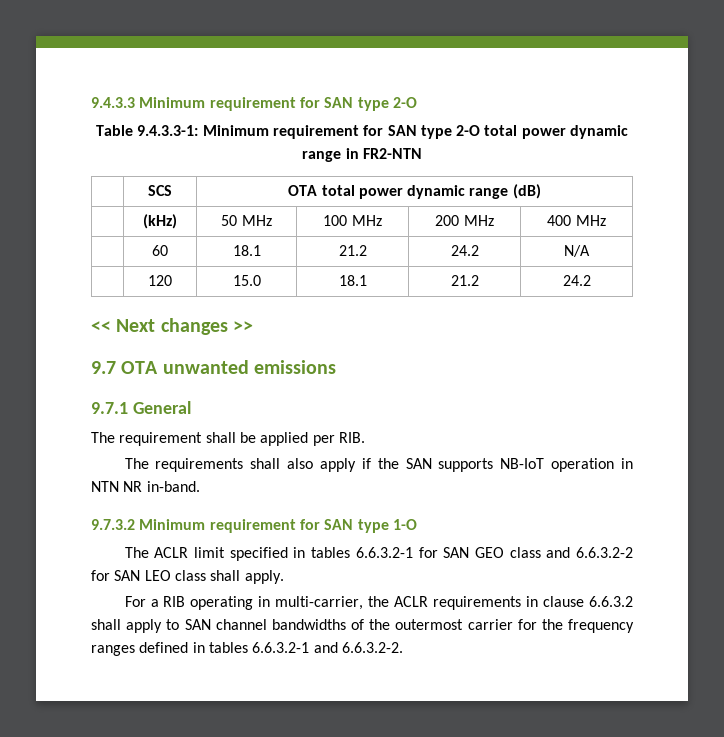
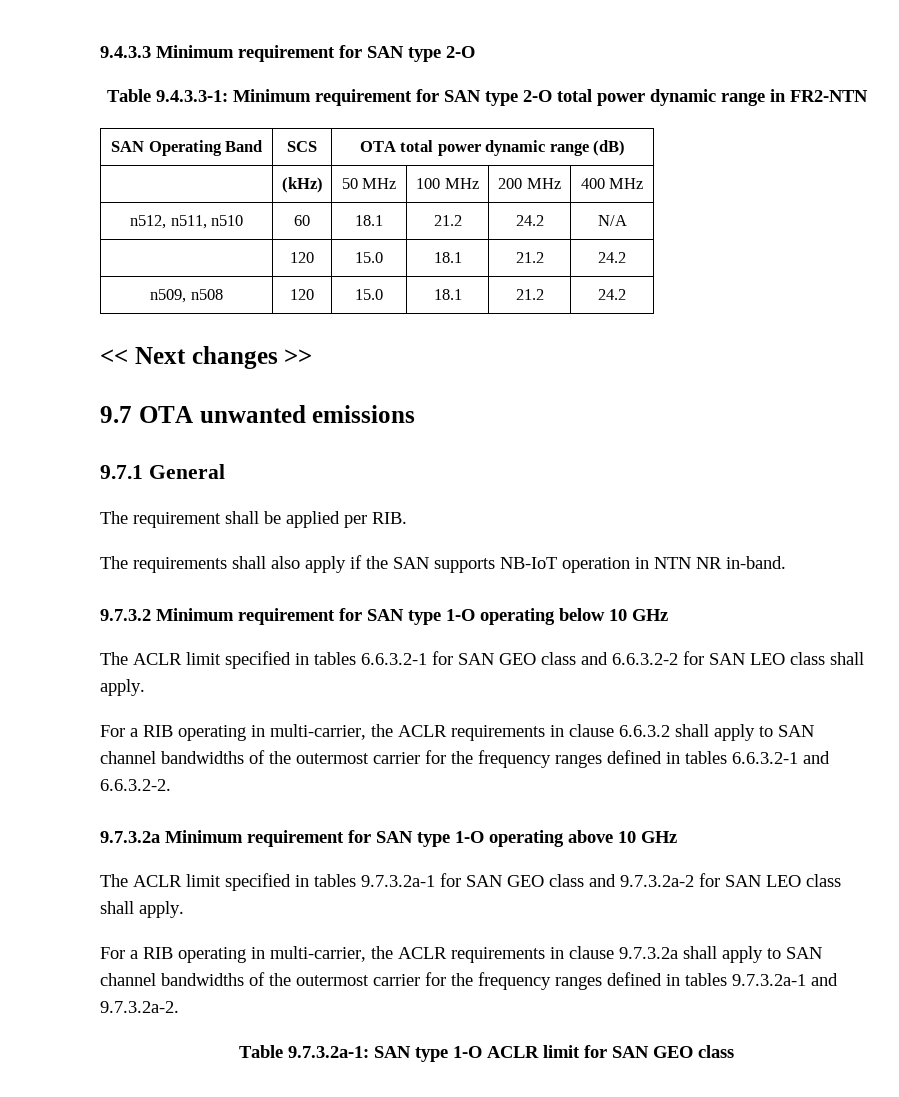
- | SCS | OTA total power dynamic range (dB)
+ SAN Operating Band | SCS | OTA total power dynamic range (dB)
- | 60 | 18.1 | 21.2 | 24.2 | N/A
+ n512, n511, n510 | 60 | 18.1 | 21.2 | 24.2 | N/A
+ n509, n508 | 120 | 15.0 | 18.1 | 21.2 | 24.2
- 9.7.3.2 Minimum requirement for SAN type 1-O
+ 9.7.3.2 Minimum requirement for SAN type 1-O operating below 10 GHz
+ 9.7.3.2a Minimum requirement for SAN type 1-O operating above 10 GHz
+ The ACLR limit specified in tables 9.7.3.2a-1 for SAN GEO class and 9.7.3.2a-2 for SAN LEO class shall apply.
+ For a RIB operating in multi-carrier, the ACLR requirements in clause 9.7.3.2a shall apply to SAN channel bandwidths of the outermost carrier for the frequency ranges defined in tables 9.7.3.2a-1 and 9.7.3.2a-2.
+ Table 9.7.3.2a-1: SAN type 1-O ACLR limit for SAN GEO class

